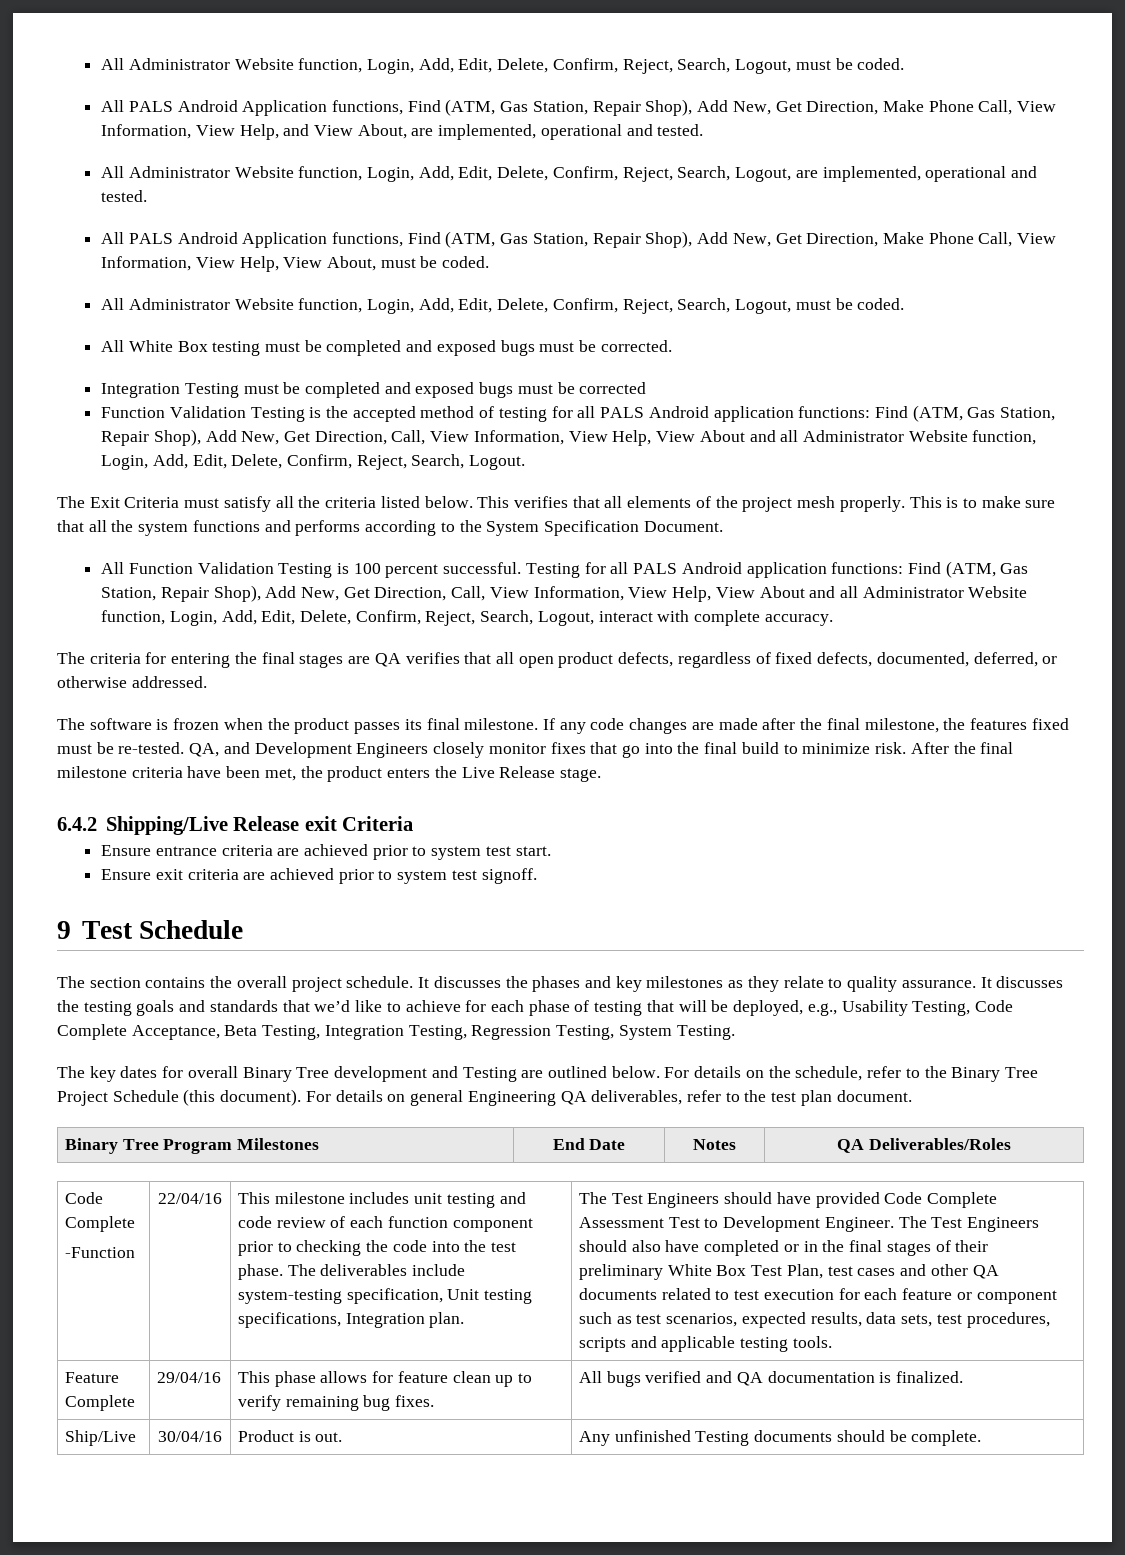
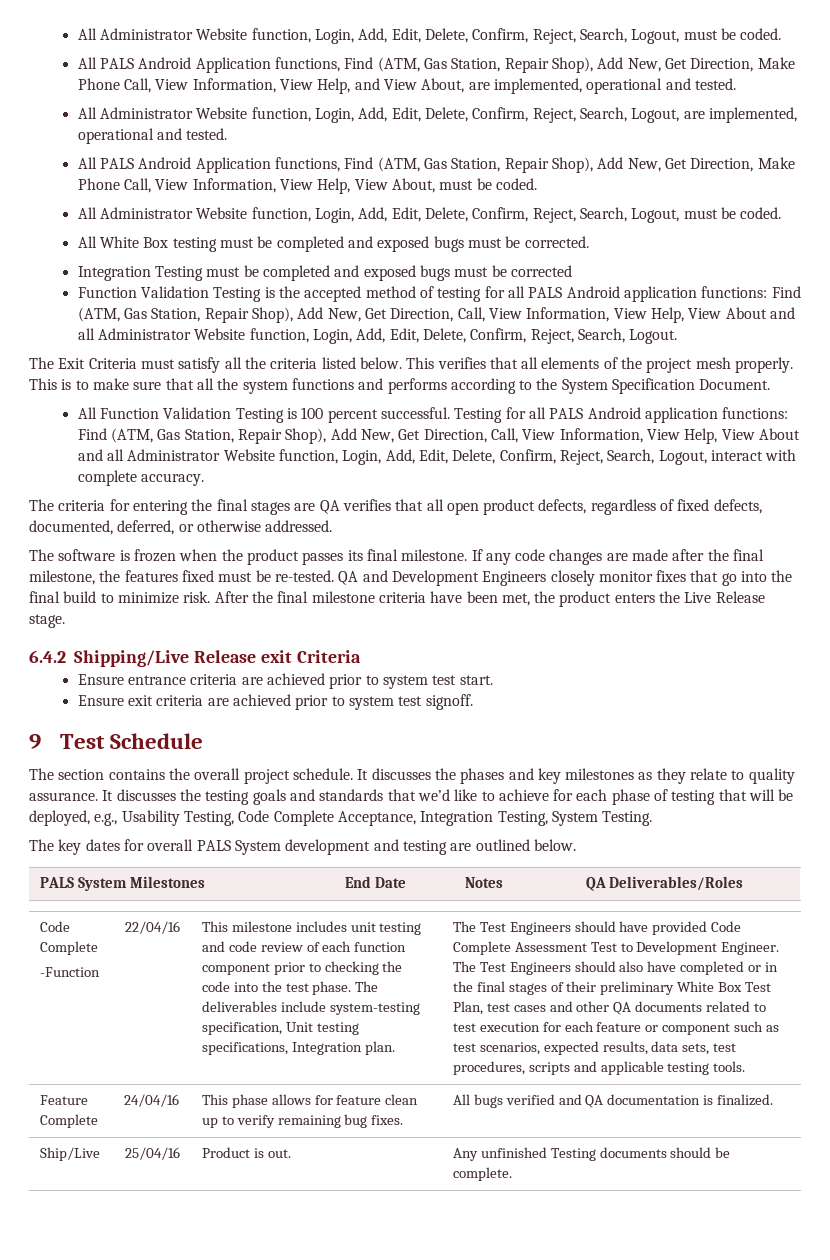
- QA, and Development Engineers closely monitor fixes that go into the final build to minimize risk.
+ QA and Development Engineers closely monitor fixes that go into the final build to minimize risk.
- It discusses the testing goals and standards that we’d like to achieve for each phase of testing that will be deployed, e.g., Usability Testing, Code Complete Acceptance, Beta Testing, Integration Testing, Regression Testing, System Testing.
+ It discusses the testing goals and standards that we’d like to achieve for each phase of testing that will be deployed, e.g., Usability Testing, Code Complete Acceptance, Integration Testing, System Testing.
- The key dates for overall Binary Tree development and Testing are outlined below. For details on the schedule, refer to the Binary Tree Project Schedule (this document). For details on general Engineering QA deliverables, refer to the test plan document.
- Binary Tree Program Milestones | End Date | Notes | QA Deliverables/Roles
+ The key dates for overall PALS System development and testing are outlined below.
+ PALS System Milestones | End Date | Notes | QA Deliverables/Roles
- Feature Complete | 29/04/16 | This phase allows for feature clean up to verify remaining bug fixes. | All bugs verified and QA documentation is finalized.
+ Feature Complete | 24/04/16 | This phase allows for feature clean up to verify remaining bug fixes. | All bugs verified and QA documentation is finalized.
- Ship/Live | 30/04/16 | Product is out. | Any unfinished Testing documents should be complete.
+ Ship/Live | 25/04/16 | Product is out. | Any unfinished Testing documents should be complete.

